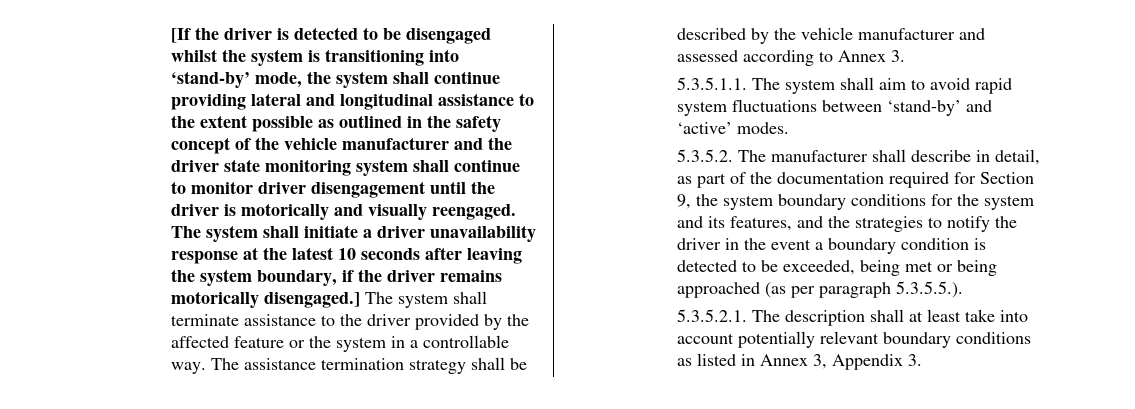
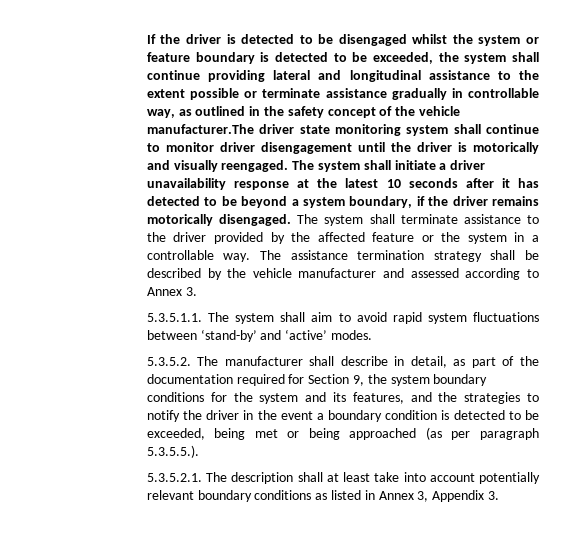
- [If the driver is detected to be disengaged whilst the system is transitioning into ‘stand-by’ mode, the system shall continue providing lateral and longitudinal assistance to the extent possible as outlined in the safety concept of the vehicle manufacturer and the driver state monitoring system shall continue to monitor driver disengagement until the driver is motorically and visually reengaged.
+ If the driver is detected to be disengaged whilst the system or feature boundary is detected to be exceeded, the system shall continue providing lateral and longitudinal assistance to the extent possible or terminate assistance gradually in controllable way, as outlined in the safety concept of the vehicle manufacturer.The driver state monitoring system shall continue to monitor driver disengagement until the driver is motorically and visually reengaged.
- The system shall initiate a driver unavailability response at the latest 10 seconds after leaving the system boundary, if the driver remains motorically disengaged.]
+ The system shall initiate a driver unavailability response at the latest 10 seconds after it has detected to be beyond a system boundary, if the driver remains motorically disengaged.

